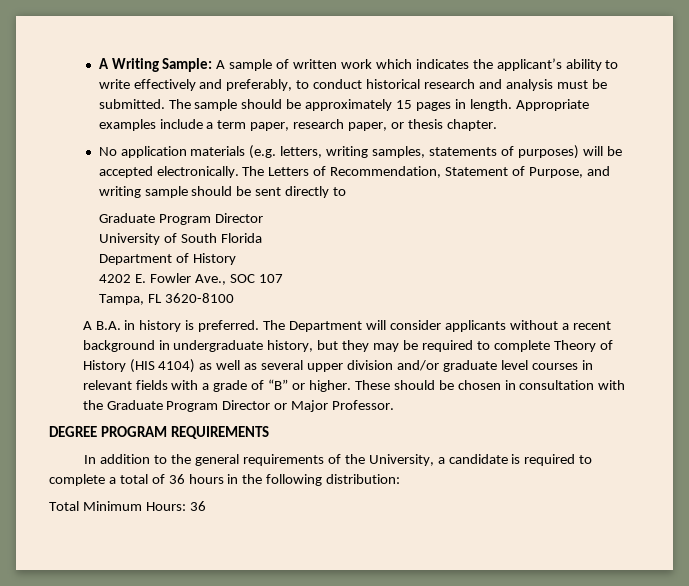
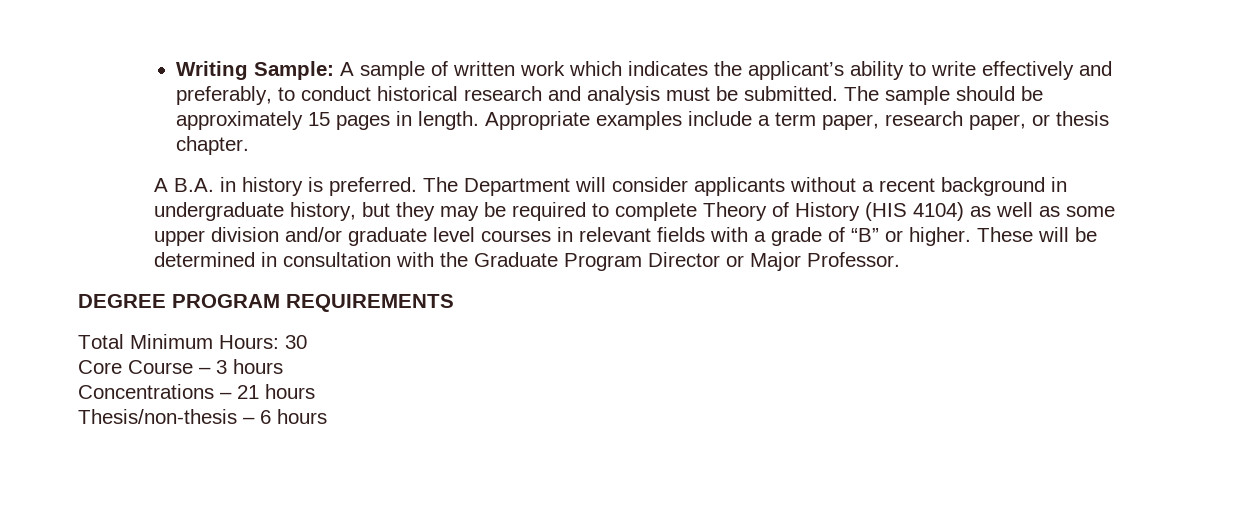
- A Writing Sample: A sample of written work which indicates the applicant’s ability to write effectively and preferably, to conduct historical research and analysis must be submitted.
+ Writing Sample: A sample of written work which indicates the applicant’s ability to write effectively and preferably, to conduct historical research and analysis must be submitted.
- No application materials (e.g. letters, writing samples, statements of purposes) will be accepted electronically. The Letters of Recommendation, Statement of Purpose, and writing sample should be sent directly to
- Graduate Program Director
- University of South Florida
- Department of History
- 4202 E. Fowler Ave., SOC 107
- Tampa, FL 3620-8100
- The Department will consider applicants without a recent background in undergraduate history, but they may be required to complete Theory of History (HIS 4104) as well as several upper division and/or graduate level courses in relevant fields with a grade of “B” or higher.
+ The Department will consider applicants without a recent background in undergraduate history, but they may be required to complete Theory of History (HIS 4104) as well as some upper division and/or graduate level courses in relevant fields with a grade of “B” or higher.
- These should be chosen in consultation with the Graduate Program Director or Major Professor.
+ These will be determined in consultation with the Graduate Program Director or Major Professor.
- In addition to the general requirements of the University, a candidate is required to complete a total of 36 hours in the following distribution:
- Total Minimum Hours: 36
+ Total Minimum Hours: 30
+ Core Course – 3 hours
+ Concentrations – 21 hours
+ Thesis/non-thesis – 6 hours

